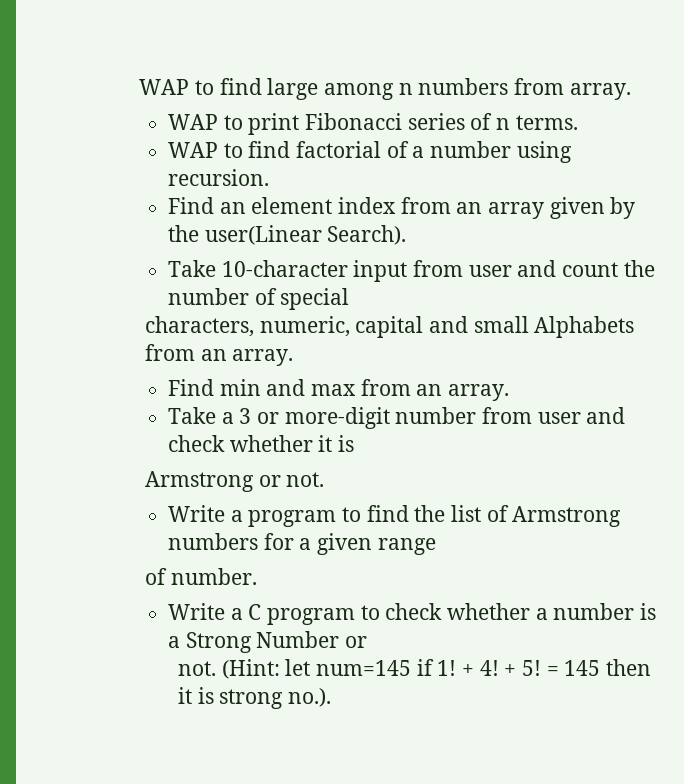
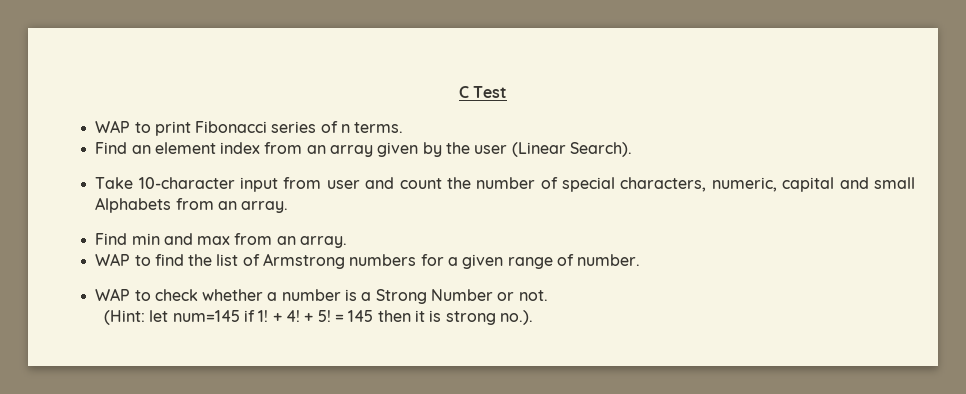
- WAP to find large among n numbers from array.
+ C Test
- WAP to find factorial of a number using recursion.
- Find an element index from an array given by the user(Linear Search).
+ Find an element index from an array given by the user (Linear Search).
- Take 10-character input from user and count the number of special
- characters, numeric, capital and small Alphabets from an array.
+ Take 10-character input from user and count the number of special characters, numeric, capital and small Alphabets from an array.
- Take a 3 or more-digit number from user and check whether it is
- Armstrong or not.
- Write a program to find the list of Armstrong numbers for a given range
- of number.
+ WAP to find the list of Armstrong numbers for a given range of number.
- Write a C program to check whether a number is a Strong Number or
- not. (Hint: let num=145 if 1!
+ WAP to check whether a number is a Strong Number or not.
+ (Hint: let num=145 if 1!

